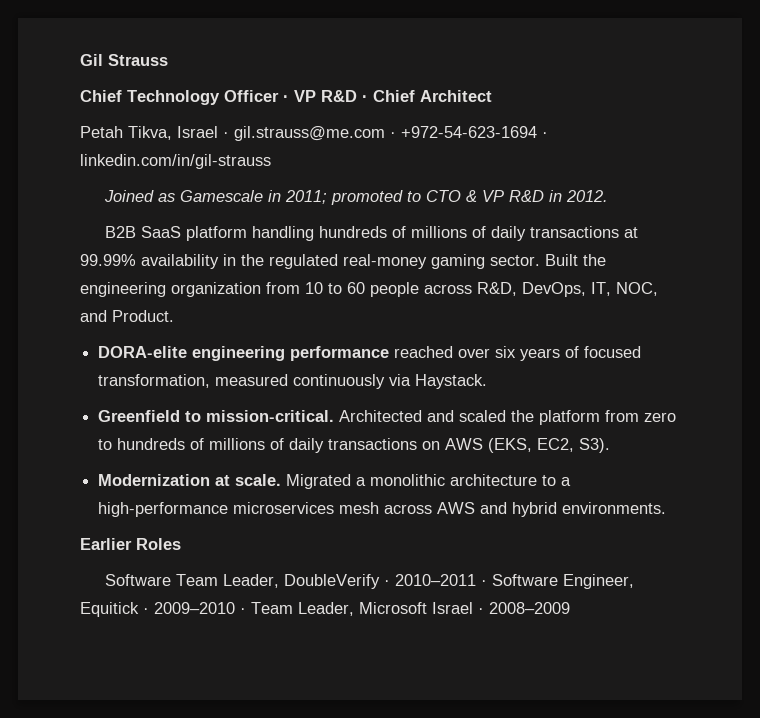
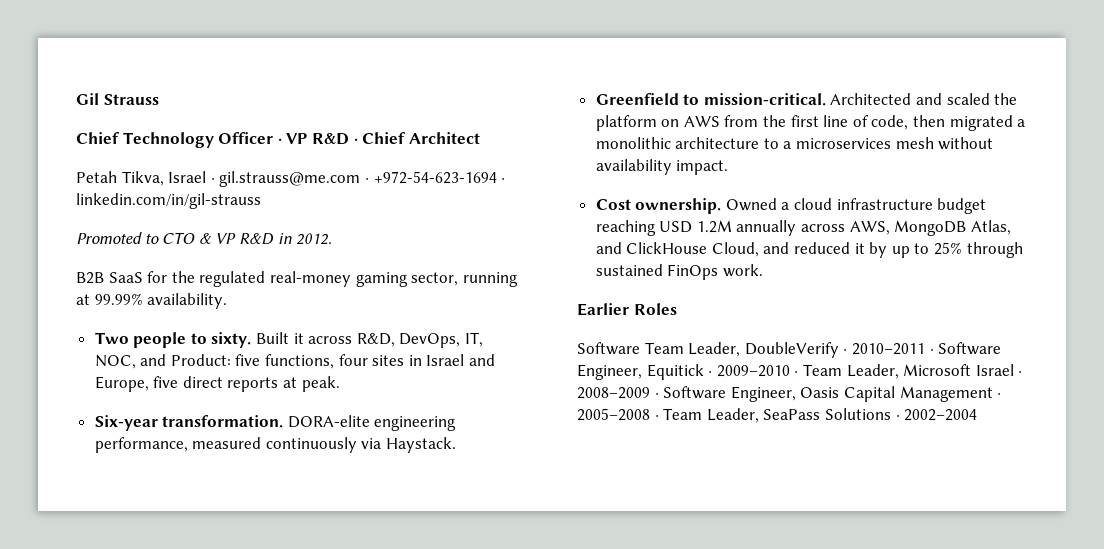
- Joined as Gamescale in 2011; promoted to CTO & VP R&D in 2012.
+ Promoted to CTO & VP R&D in 2012.
- B2B SaaS platform handling hundreds of millions of daily transactions at 99.99% availability in the regulated real-money gaming sector. Built the engineering organization from 10 to 60 people across R&D, DevOps, IT, NOC, and Product.
- DORA-elite engineering performance reached over six years of focused transformation, measured continuously via Haystack.
+ B2B SaaS for the regulated real-money gaming sector, running at 99.99% availability.
+ Two people to sixty. Built it across R&D, DevOps, IT, NOC, and Product: five functions, four sites in Israel and Europe, five direct reports at peak.
+ Six-year transformation. DORA-elite engineering performance, measured continuously via Haystack.
- Architected and scaled the platform from zero to hundreds of millions of daily transactions on AWS (EKS, EC2, S3).
- Modernization at scale. Migrated a monolithic architecture to a high-performance microservices mesh across AWS and hybrid environments.
+ Architected and scaled the platform on AWS from the first line of code, then migrated a monolithic architecture to a microservices mesh without availability impact.
+ Cost ownership. Owned a cloud infrastructure budget reaching USD 1.2M annually across AWS, MongoDB Atlas, and ClickHouse Cloud, and reduced it by up to 25% through sustained FinOps work.
- Software Team Leader, DoubleVerify · 2010–2011 · Software Engineer, Equitick · 2009–2010 · Team Leader, Microsoft Israel · 2008–2009
+ Software Team Leader, DoubleVerify · 2010–2011 · Software Engineer, Equitick · 2009–2010 · Team Leader, Microsoft Israel · 2008–2009 · Software Engineer, Oasis Capital Management · 2005–2008 · Team Leader, SeaPass Solutions · 2002–2004

